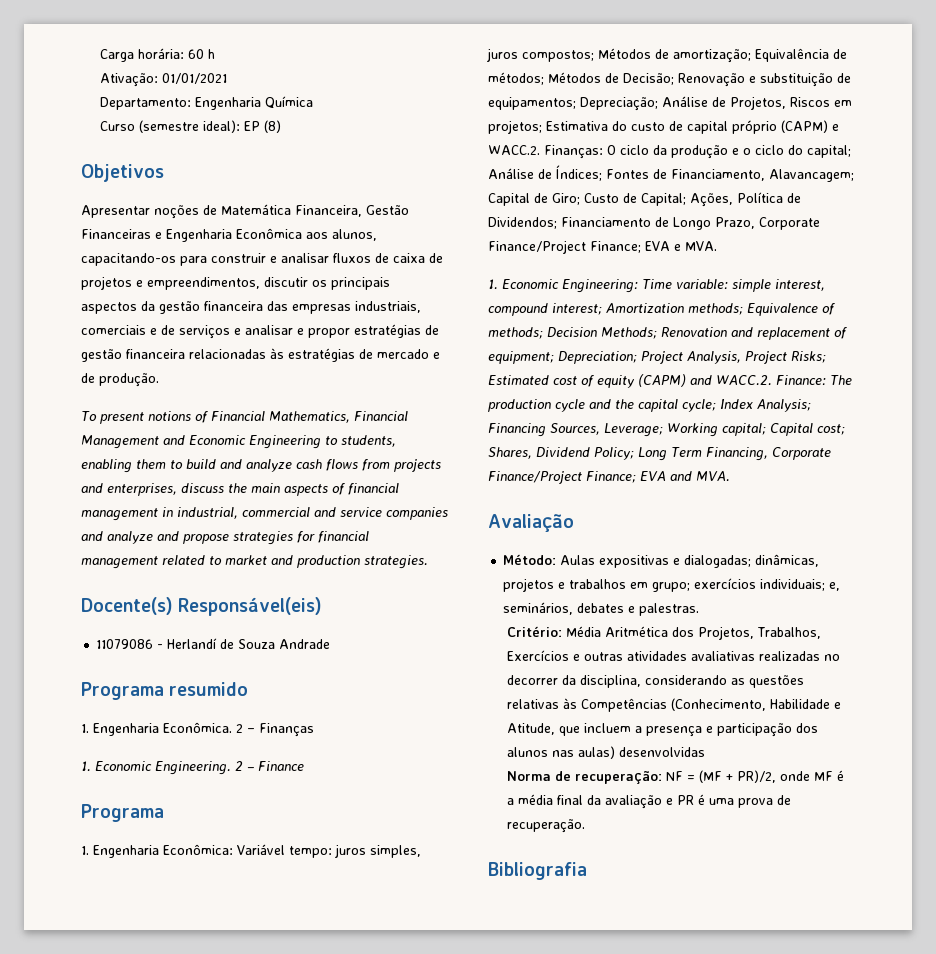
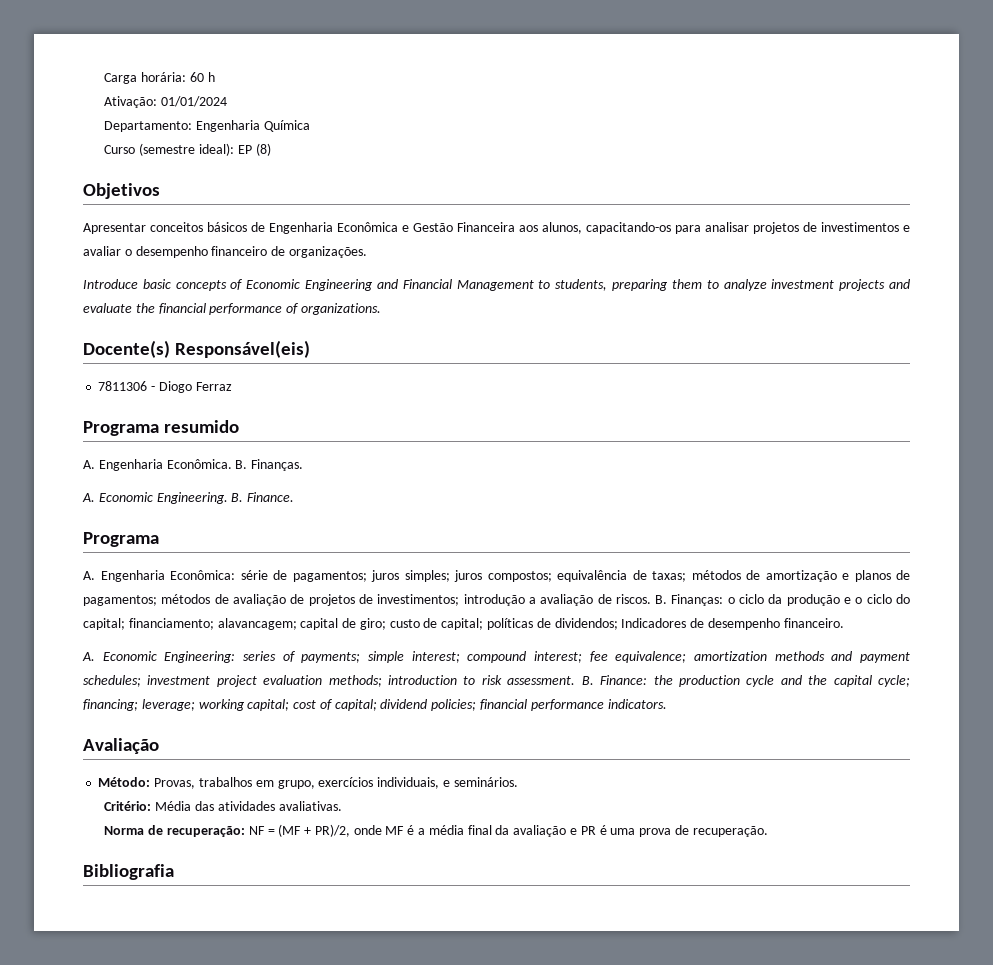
- Ativação: 01/01/2021
+ Ativação: 01/01/2024
- Apresentar noções de Matemática Financeira, Gestão Financeiras e Engenharia Econômica aos alunos, capacitando-os para construir e analisar fluxos de caixa de projetos e empreendimentos, discutir os principais aspectos da gestão financeira das empresas industriais, comerciais e de serviços e analisar e propor estratégias de gestão financeira relacionadas às estratégias de mercado e de produção.
- To present notions of Financial Mathematics, Financial Management and Economic Engineering to students, enabling them to build and analyze cash flows from projects and enterprises, discuss the main aspects of financial management in industrial, commercial and service companies and analyze and propose strategies for financial management related to market and production strategies.
+ Apresentar conceitos básicos de Engenharia Econômica e Gestão Financeira aos alunos, capacitando-os para analisar projetos de investimentos e avaliar o desempenho financeiro de organizações.
+ Introduce basic concepts of Economic Engineering and Financial Management to students, preparing them to analyze investment projects and evaluate the financial performance of organizations.
  Docente(s) Responsável(eis)
- 11079086 - Herlandí de Souza Andrade
+ 7811306 - Diogo Ferraz
- 1. Engenharia Econômica.
+ A. Engenharia Econômica.
- 2 – Finanças
- 1. Economic Engineering. 2 – Finance
+ B. Finanças.
+ A. Economic Engineering. B. Finance.
- 1. Engenharia Econômica: Variável tempo: juros simples, juros compostos; Métodos de amortização; Equivalência de métodos; Métodos de Decisão; Renovação e substituição de equipamentos; Depreciação; Análise de Projetos, Riscos em projetos; Estimativa do custo de capital próprio (CAPM) e WACC.2. Finanças: O ciclo da produção e o ciclo do capital; Análise de Índices; Fontes de Financiamento, Alavancagem; Capital de Giro; Custo de Capital; Ações, Política de Dividendos; Financiamento de Longo Prazo, Corporate Finance/Project Finance; EVA e MVA.
- 1. Economic Engineering: Time variable: simple interest, compound interest; Amortization methods; Equivalence of methods; Decision Methods; Renovation and replacement of equipment; Depreciation; Project Analysis, Project Risks; Estimated cost of equity (CAPM) and WACC.2. Finance: The production cycle and the capital cycle; Index Analysis; Financing Sources, Leverage; Working capital; Capital cost; Shares, Dividend Policy; Long Term Financing, Corporate Finance/Project Finance; EVA and MVA.
+ A. Engenharia Econômica: série de pagamentos; juros simples; juros compostos; equivalência de taxas; métodos de amortização e planos de pagamentos; métodos de avaliação de projetos de investimentos; introdução a avaliação de riscos. B. Finanças: o ciclo da produção e o ciclo do capital; financiamento; alavancagem; capital de giro; custo de capital; políticas de dividendos; Indicadores de desempenho financeiro.
+ A. Economic Engineering: series of payments; simple interest; compound interest; fee equivalence; amortization methods and payment schedules; investment project evaluation methods; introduction to risk assessment. B. Finance: the production cycle and the capital cycle; financing; leverage; working capital; cost of capital; dividend policies; financial performance indicators.
  Avaliação
- Método: Aulas expositivas e dialogadas; dinâmicas, projetos e trabalhos em grupo; exercícios individuais; e, seminários, debates e palestras.
- Critério: Média Aritmética dos Projetos, Trabalhos, Exercícios e outras atividades avaliativas realizadas no decorrer da disciplina, considerando as questões relativas às Competências (Conhecimento, Habilidade e Atitude, que incluem a presença e participação dos alunos nas aulas) desenvolvidas
+ Método: Provas, trabalhos em grupo, exercícios individuais, e seminários.
+ Critério: Média das atividades avaliativas.

